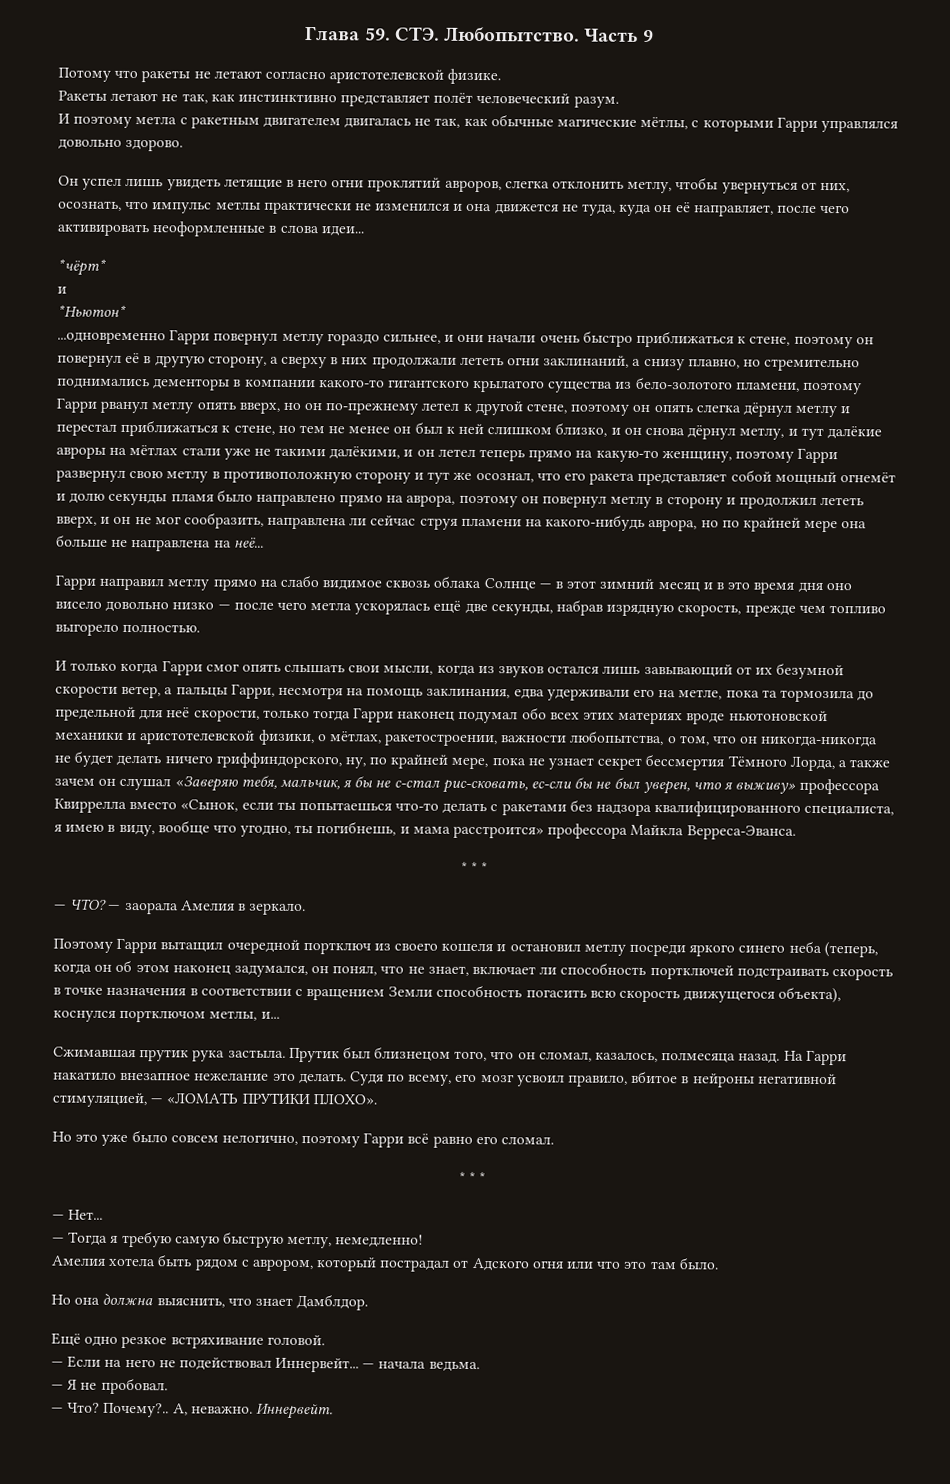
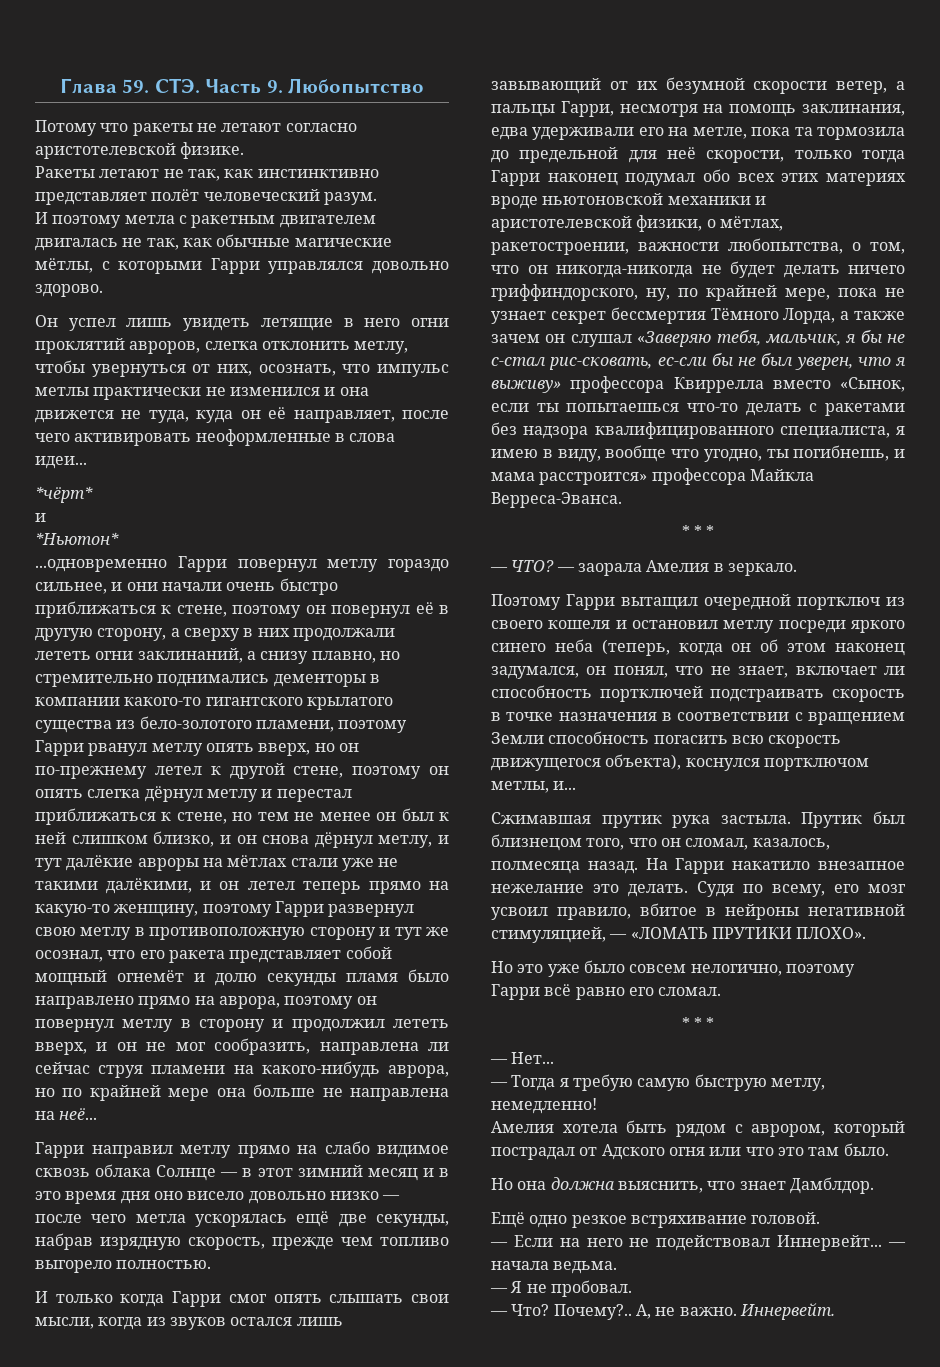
- Глава 59. СТЭ. Любопытство. Часть 9
+ Глава 59. СТЭ. Часть 9. Любопытство
- А, неважно.
+ А, не важно.

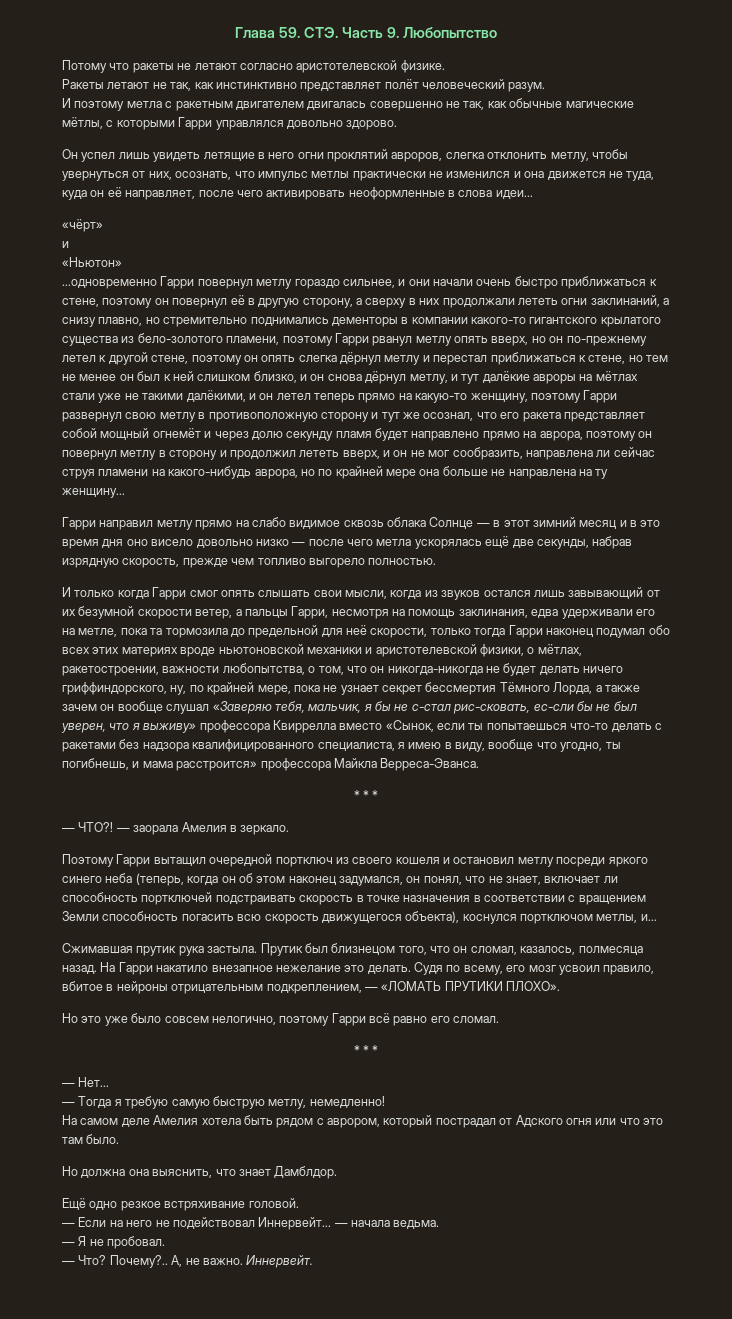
- И поэтому метла с ракетным двигателем двигалась не так, как обычные магические мётлы, с которыми Гарри управлялся довольно здорово.
+ И поэтому метла с ракетным двигателем двигалась совершенно не так, как обычные магические мётлы, с которыми Гарри управлялся довольно здорово.
- *чёрт*
+ «чёрт»
- *Ньютон*
+ «Ньютон»
- ...одновременно Гарри повернул метлу гораздо сильнее, и они начали очень быстро приближаться к стене, поэтому он повернул её в другую сторону, а сверху в них продолжали лететь огни заклинаний, а снизу плавно, но стремительно поднимались дементоры в компании какого-то гигантского крылатого существа из бело-золотого пламени, поэтому Гарри рванул метлу опять вверх, но он по-прежнему летел к другой стене, поэтому он опять слегка дёрнул метлу и перестал приближаться к стене, но тем не менее он был к ней слишком близко, и он снова дёрнул метлу, и тут далёкие авроры на мётлах стали уже не такими далёкими, и он летел теперь прямо на какую-то женщину, поэтому Гарри развернул свою метлу в противоположную сторону и тут же осознал, что его ракета представляет собой мощный огнемёт и долю секунды пламя было направлено прямо на аврора, поэтому он повернул метлу в сторону и продолжил лететь вверх, и он не мог сообразить, направлена ли сейчас струя пламени на какого-нибудь аврора, но по крайней мере она больше не направлена на неё...
+ ...одновременно Гарри повернул метлу гораздо сильнее, и они начали очень быстро приближаться к стене, поэтому он повернул её в другую сторону, а сверху в них продолжали лететь огни заклинаний, а снизу плавно, но стремительно поднимались дементоры в компании какого-то гигантского крылатого существа из бело-золотого пламени, поэтому Гарри рванул метлу опять вверх, но он по-прежнему летел к другой стене, поэтому он опять слегка дёрнул метлу и перестал приближаться к стене, но тем не менее он был к ней слишком близко, и он снова дёрнул метлу, и тут далёкие авроры на мётлах стали уже не такими далёкими, и он летел теперь прямо на какую-то женщину, поэтому Гарри развернул свою метлу в противоположную сторону и тут же осознал, что его ракета представляет собой мощный огнемёт и через долю секунду пламя будет направлено прямо на аврора, поэтому он повернул метлу в сторону и продолжил лететь вверх, и он не мог сообразить, направлена ли сейчас струя пламени на какого-нибудь аврора, но по крайней мере она больше не направлена на ту женщину...
- И только когда Гарри смог опять слышать свои мысли, когда из звуков остался лишь завывающий от их безумной скорости ветер, а пальцы Гарри, несмотря на помощь заклинания, едва удерживали его на метле, пока та тормозила до предельной для неё скорости, только тогда Гарри наконец подумал обо всех этих материях вроде ньютоновской механики и аристотелевской физики, о мётлах, ракетостроении, важности любопытства, о том, что он никогда-никогда не будет делать ничего гриффиндорского, ну, по крайней мере, пока не узнает секрет бессмертия Тёмного Лорда, а также зачем он слушал «Заверяю тебя, мальчик, я бы не с-стал рис-сковать, ес-сли бы не был уверен, что я выживу» профессора Квиррелла вместо «Сынок, если ты попытаешься что-то делать с ракетами без надзора квалифицированного специалиста, я имею в виду, вообще что угодно, ты погибнешь, и мама расстроится» профессора Майкла Верреса-Эванса.
+ И только когда Гарри смог опять слышать свои мысли, когда из звуков остался лишь завывающий от их безумной скорости ветер, а пальцы Гарри, несмотря на помощь заклинания, едва удерживали его на метле, пока та тормозила до предельной для неё скорости, только тогда Гарри наконец подумал обо всех этих материях вроде ньютоновской механики и аристотелевской физики, о мётлах, ракетостроении, важности любопытства, о том, что он никогда-никогда не будет делать ничего гриффиндорского, ну, по крайней мере, пока не узнает секрет бессмертия Тёмного Лорда, а также зачем он вообще слушал «Заверяю тебя, мальчик, я бы не с-стал рис-сковать, ес-сли бы не был уверен, что я выживу» профессора Квиррелла вместо «Сынок, если ты попытаешься что-то делать с ракетами без надзора квалифицированного специалиста, я имею в виду, вообще что угодно, ты погибнешь, и мама расстроится» профессора Майкла Верреса-Эванса.
- — ЧТО?
+ — ЧТО?!
- Судя по всему, его мозг усвоил правило, вбитое в нейроны негативной стимуляцией, — «ЛОМАТЬ ПРУТИКИ ПЛОХО».
+ Судя по всему, его мозг усвоил правило, вбитое в нейроны отрицательным подкреплением, — «ЛОМАТЬ ПРУТИКИ ПЛОХО».
- Амелия хотела быть рядом с аврором, который пострадал от Адского огня или что это там было.
+ На самом деле Амелия хотела быть рядом с аврором, который пострадал от Адского огня или что это там было.
- Но она должна выяснить, что знает Дамблдор.
+ Но должна она выяснить, что знает Дамблдор.

